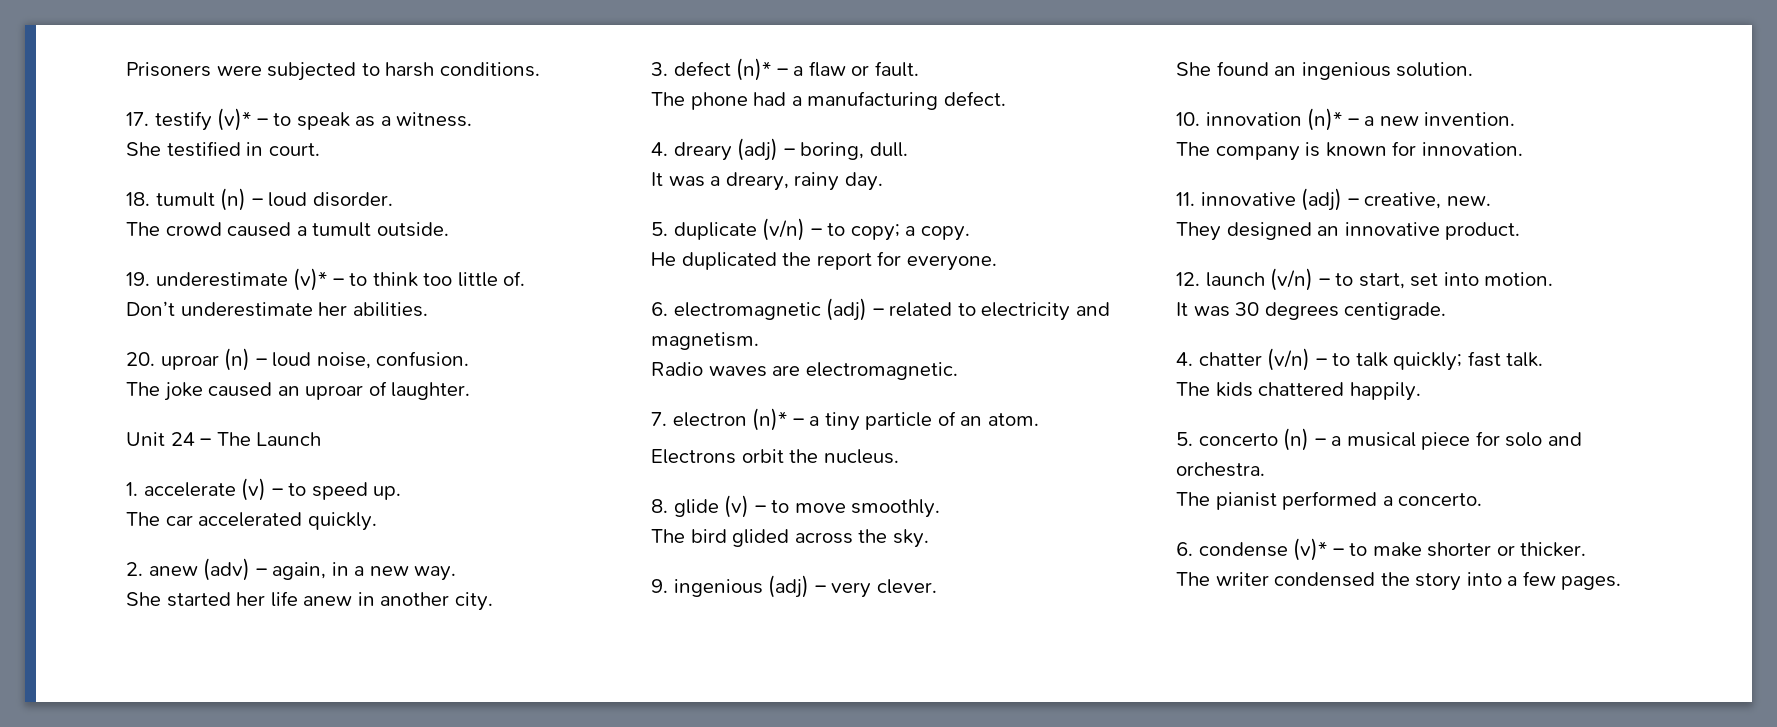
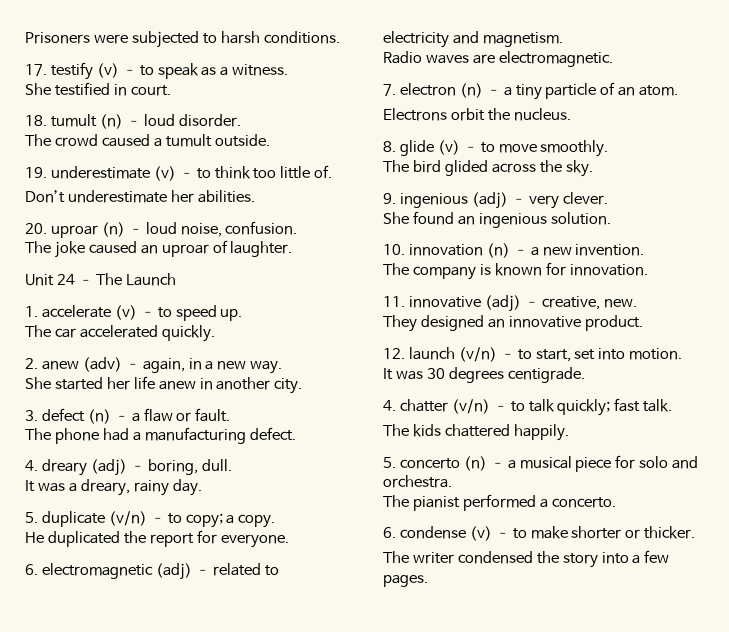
- 17. testify (v)* – to speak as a witness.
+ 17. testify (v) – to speak as a witness.
- 19. underestimate (v)* – to think too little of.
+ 19. underestimate (v) – to think too little of.
- 3. defect (n)* – a flaw or fault.
+ 3. defect (n) – a flaw or fault.
- 7. electron (n)* – a tiny particle of an atom.
+ 7. electron (n) – a tiny particle of an atom.
- 10. innovation (n)* – a new invention.
+ 10. innovation (n) – a new invention.
- 6. condense (v)* – to make shorter or thicker.
+ 6. condense (v) – to make shorter or thicker.

